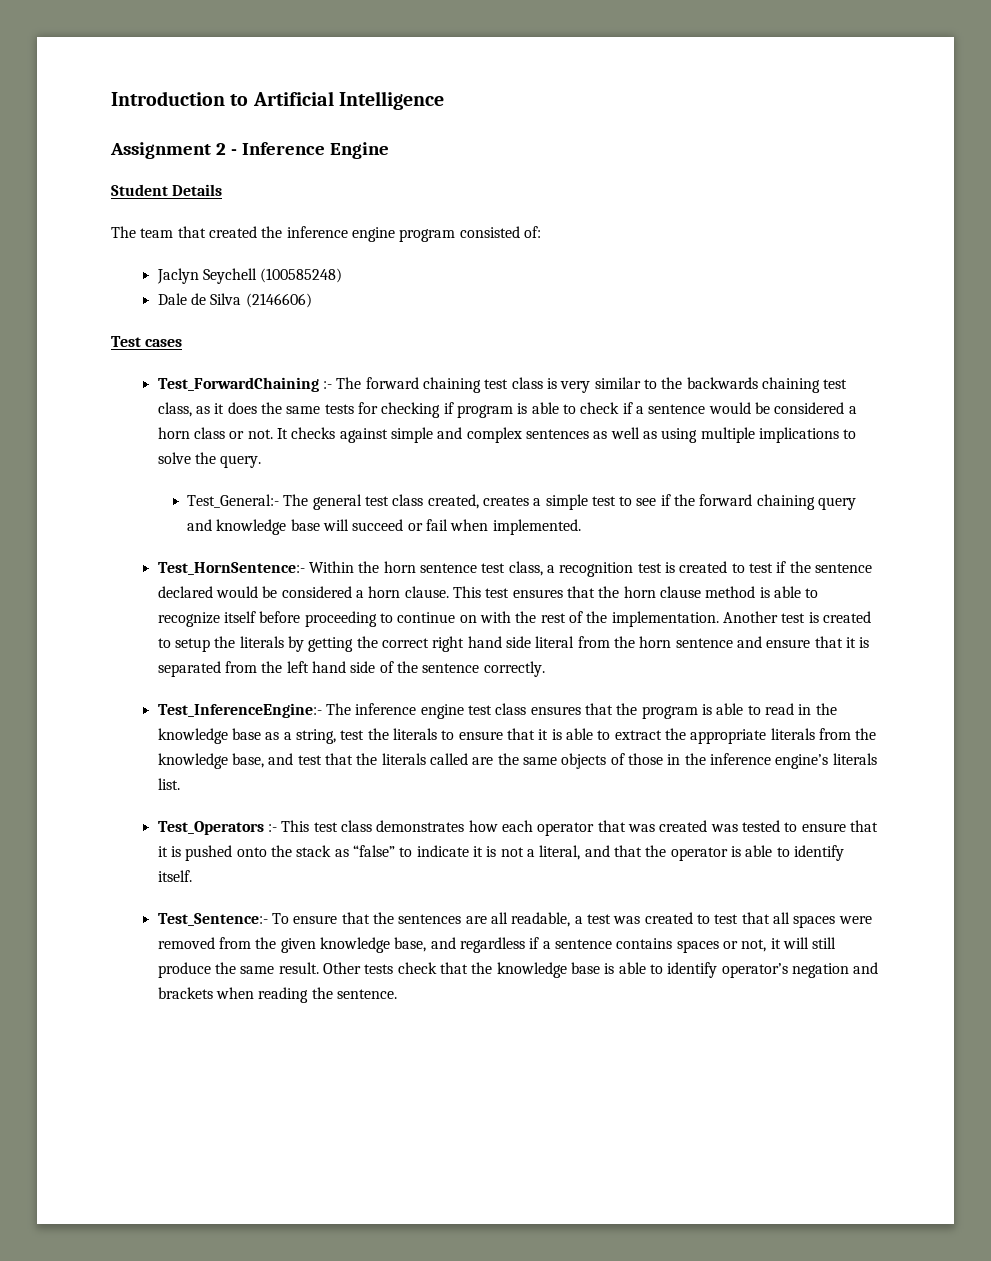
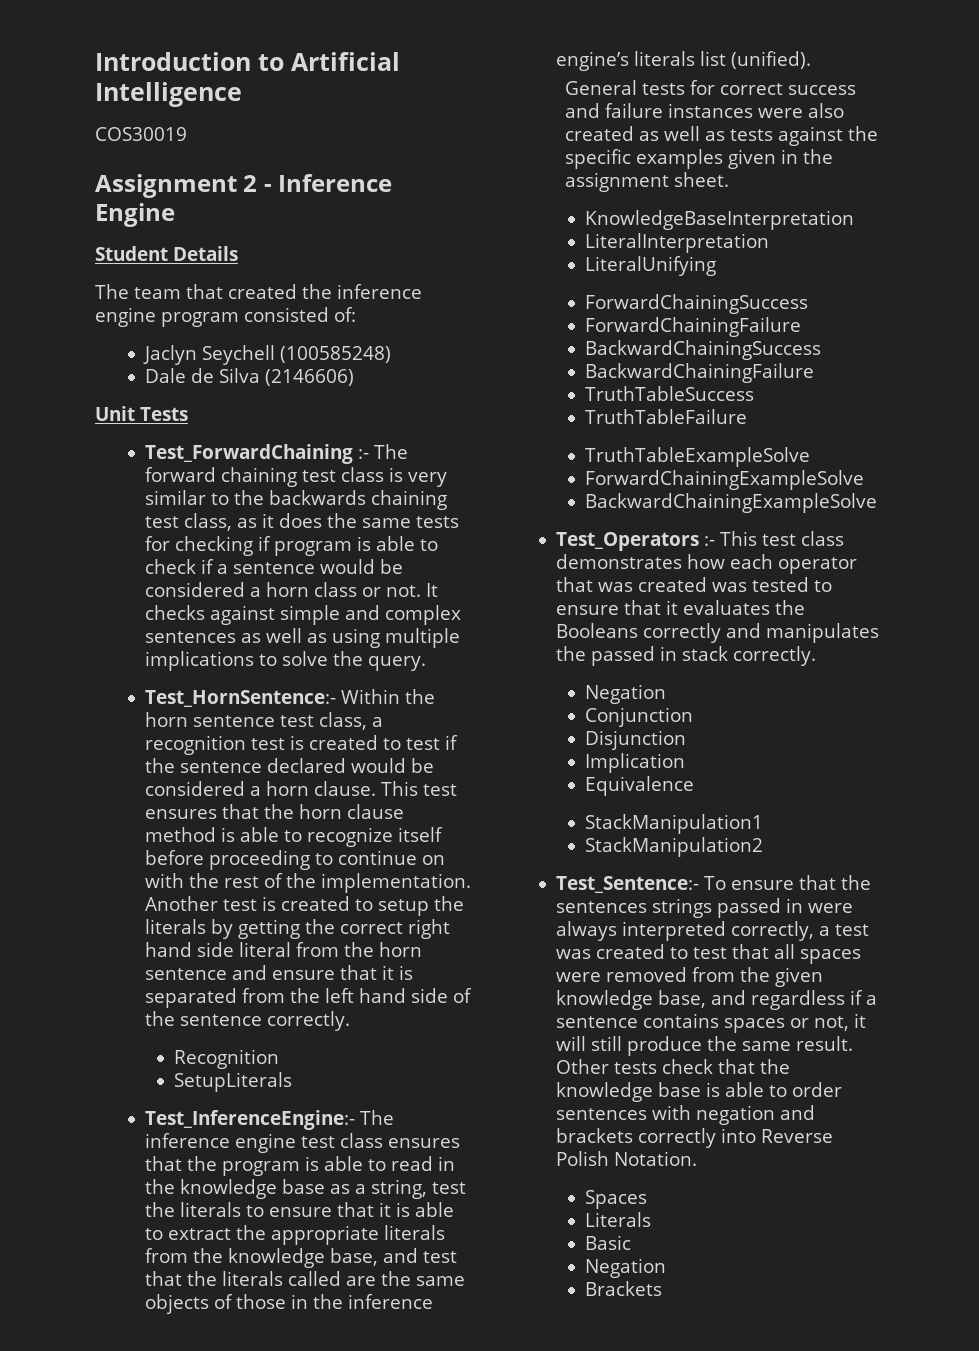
+ COS30019
- Test cases
+ Unit Tests
- Test_General:- The general test class created, creates a simple test to see if the forward chaining query and knowledge base will succeed or fail when implemented.
+ Recognition
+ SetupLiterals
- Test_InferenceEngine:- The inference engine test class ensures that the program is able to read in the knowledge base as a string, test the literals to ensure that it is able to extract the appropriate literals from the knowledge base, and test that the literals called are the same objects of those in the inference engine’s literals list.
+ Test_InferenceEngine:- The inference engine test class ensures that the program is able to read in the knowledge base as a string, test the literals to ensure that it is able to extract the appropriate literals from the knowledge base, and test that the literals called are the same objects of those in the inference engine’s literals list (unified).
+ General tests for correct success and failure instances were also created as well as tests against the specific examples given in the assignment sheet.
+ KnowledgeBaseInterpretation
+ LiteralInterpretation
+ LiteralUnifying
+ ForwardChainingSuccess
+ ForwardChainingFailure
+ BackwardChainingSuccess
+ BackwardChainingFailure
+ TruthTableSuccess
+ TruthTableFailure
+ TruthTableExampleSolve
+ ForwardChainingExampleSolve
+ BackwardChainingExampleSolve
- Test_Operators :- This test class demonstrates how each operator that was created was tested to ensure that it is pushed onto the stack as “false” to indicate it is not a literal, and that the operator is able to identify itself.
+ Test_Operators :- This test class demonstrates how each operator that was created was tested to ensure that it evaluates the Booleans correctly and manipulates the passed in stack correctly.
+ Negation
+ Conjunction
+ Disjunction
+ Implication
+ Equivalence
+ StackManipulation1
+ StackManipulation2
- Test_Sentence:- To ensure that the sentences are all readable, a test was created to test that all spaces were removed from the given knowledge base, and regardless if a sentence contains spaces or not, it will still produce the same result.
+ Test_Sentence:- To ensure that the sentences strings passed in were always interpreted correctly, a test was created to test that all spaces were removed from the given knowledge base, and regardless if a sentence contains spaces or not, it will still produce the same result.
- Other tests check that the knowledge base is able to identify operator’s negation and brackets when reading the sentence.
+ Other tests check that the knowledge base is able to order sentences with negation and brackets correctly into Reverse Polish Notation.
+ Spaces
+ Literals
+ Basic
+ Negation
+ Brackets

